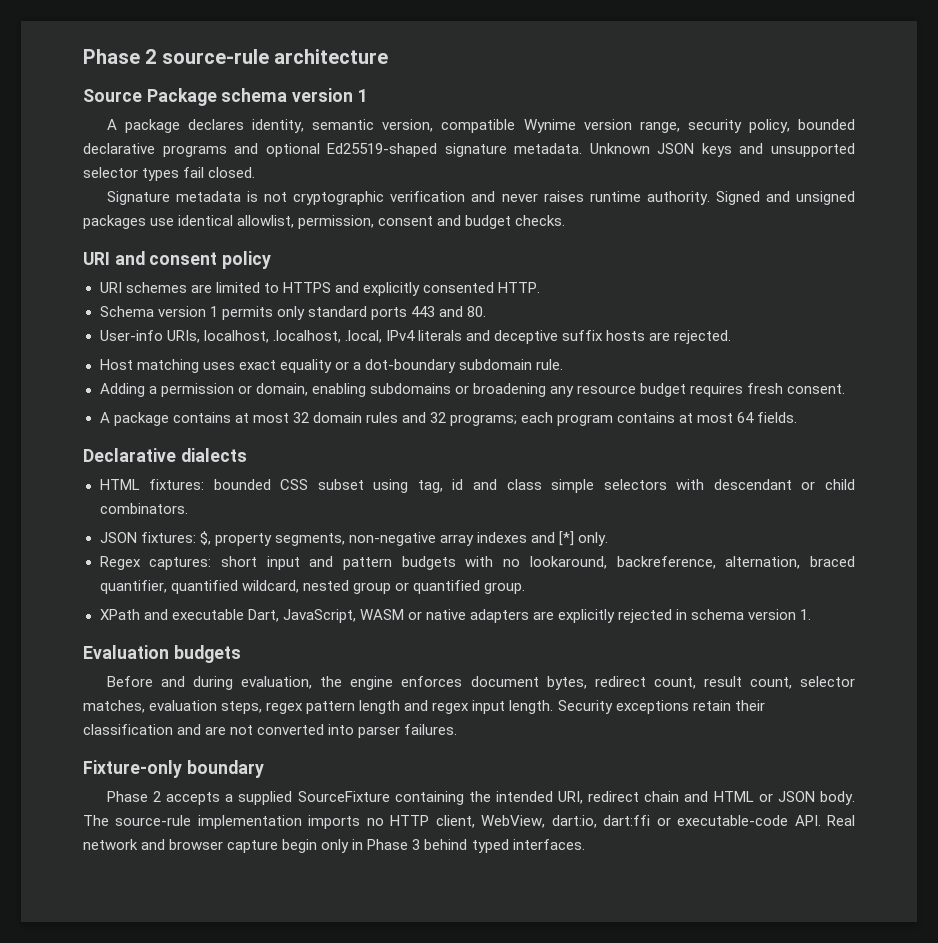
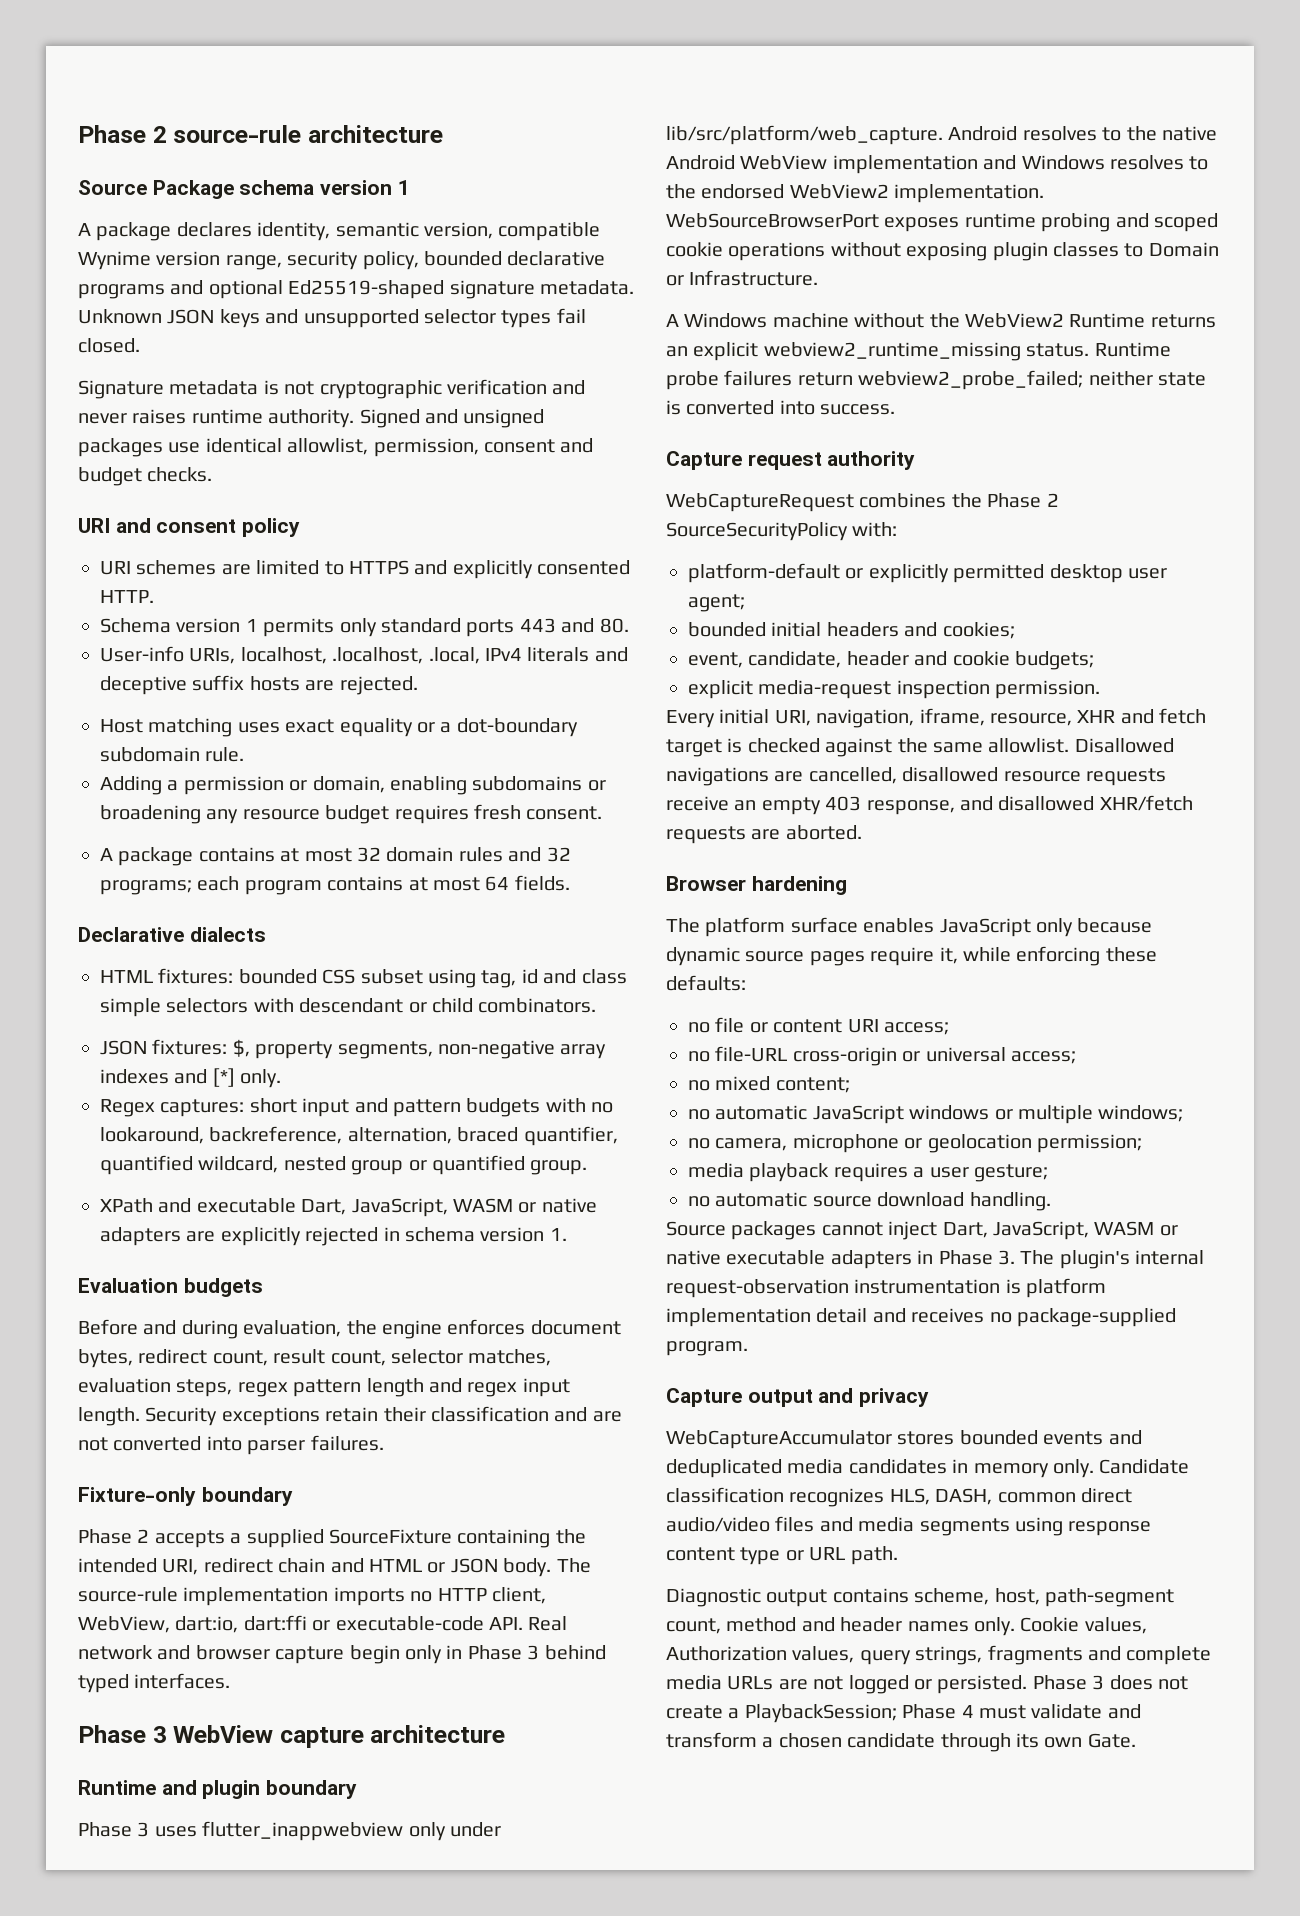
+ Phase 3 WebView capture architecture
+ Runtime and plugin boundary
+ Phase 3 uses flutter_inappwebview only under lib/src/platform/web_capture. Android resolves to the native Android WebView implementation and Windows resolves to the endorsed WebView2 implementation. WebSourceBrowserPort exposes runtime probing and scoped cookie operations without exposing plugin classes to Domain or Infrastructure.
+ A Windows machine without the WebView2 Runtime returns an explicit webview2_runtime_missing status. Runtime probe failures return webview2_probe_failed; neither state is converted into success.
+ Capture request authority
+ WebCaptureRequest combines the Phase 2 SourceSecurityPolicy with:
+ platform-default or explicitly permitted desktop user agent;
+ bounded initial headers and cookies;
+ event, candidate, header and cookie budgets;
+ explicit media-request inspection permission.
+ Every initial URI, navigation, iframe, resource, XHR and fetch target is checked against the same allowlist. Disallowed navigations are cancelled, disallowed resource requests receive an empty 403 response, and disallowed XHR/fetch requests are aborted.
+ Browser hardening
+ The platform surface enables JavaScript only because dynamic source pages require it, while enforcing these defaults:
+ no file or content URI access;
+ no file-URL cross-origin or universal access;
+ no mixed content;
+ no automatic JavaScript windows or multiple windows;
+ no camera, microphone or geolocation permission;
+ media playback requires a user gesture;
+ no automatic source download handling.
+ Source packages cannot inject Dart, JavaScript, WASM or native executable adapters in Phase 3. The plugin's internal request-observation instrumentation is platform implementation detail and receives no package-supplied program.
+ Capture output and privacy
+ WebCaptureAccumulator stores bounded events and deduplicated media candidates in memory only. Candidate classification recognizes HLS, DASH, common direct audio/video files and media segments using response content type or URL path.
+ Diagnostic output contains scheme, host, path-segment count, method and header names only. Cookie values, Authorization values, query strings, fragments and complete media URLs are not logged or persisted. Phase 3 does not create a PlaybackSession; Phase 4 must validate and transform a chosen candidate through its own Gate.

